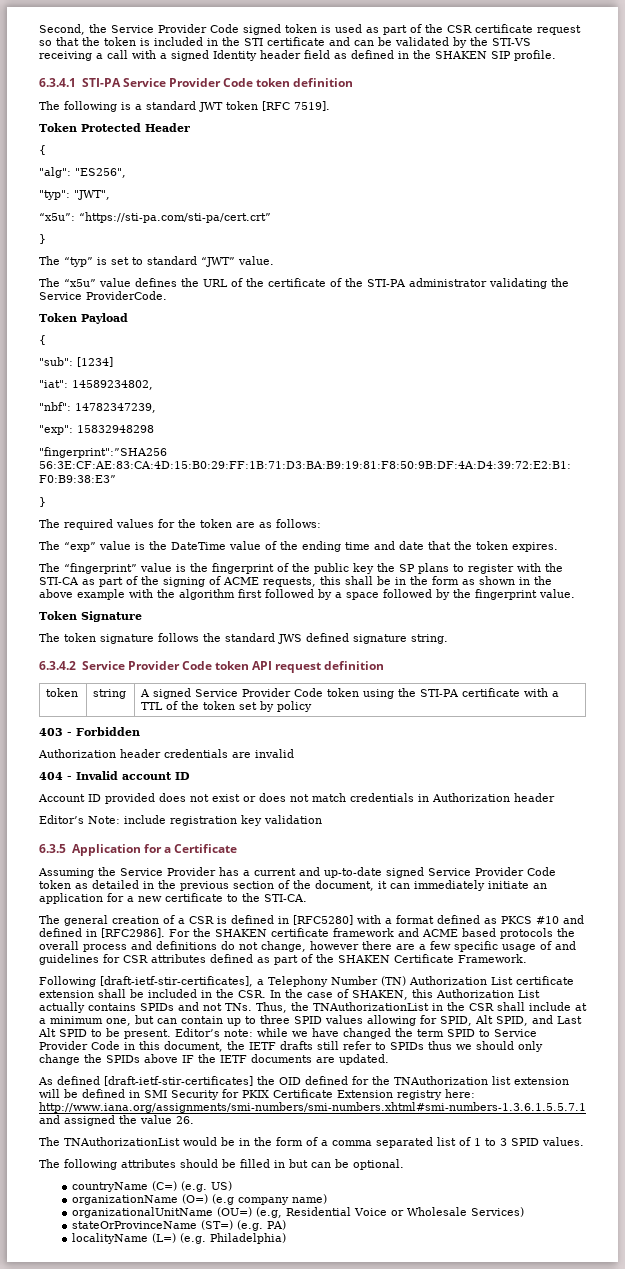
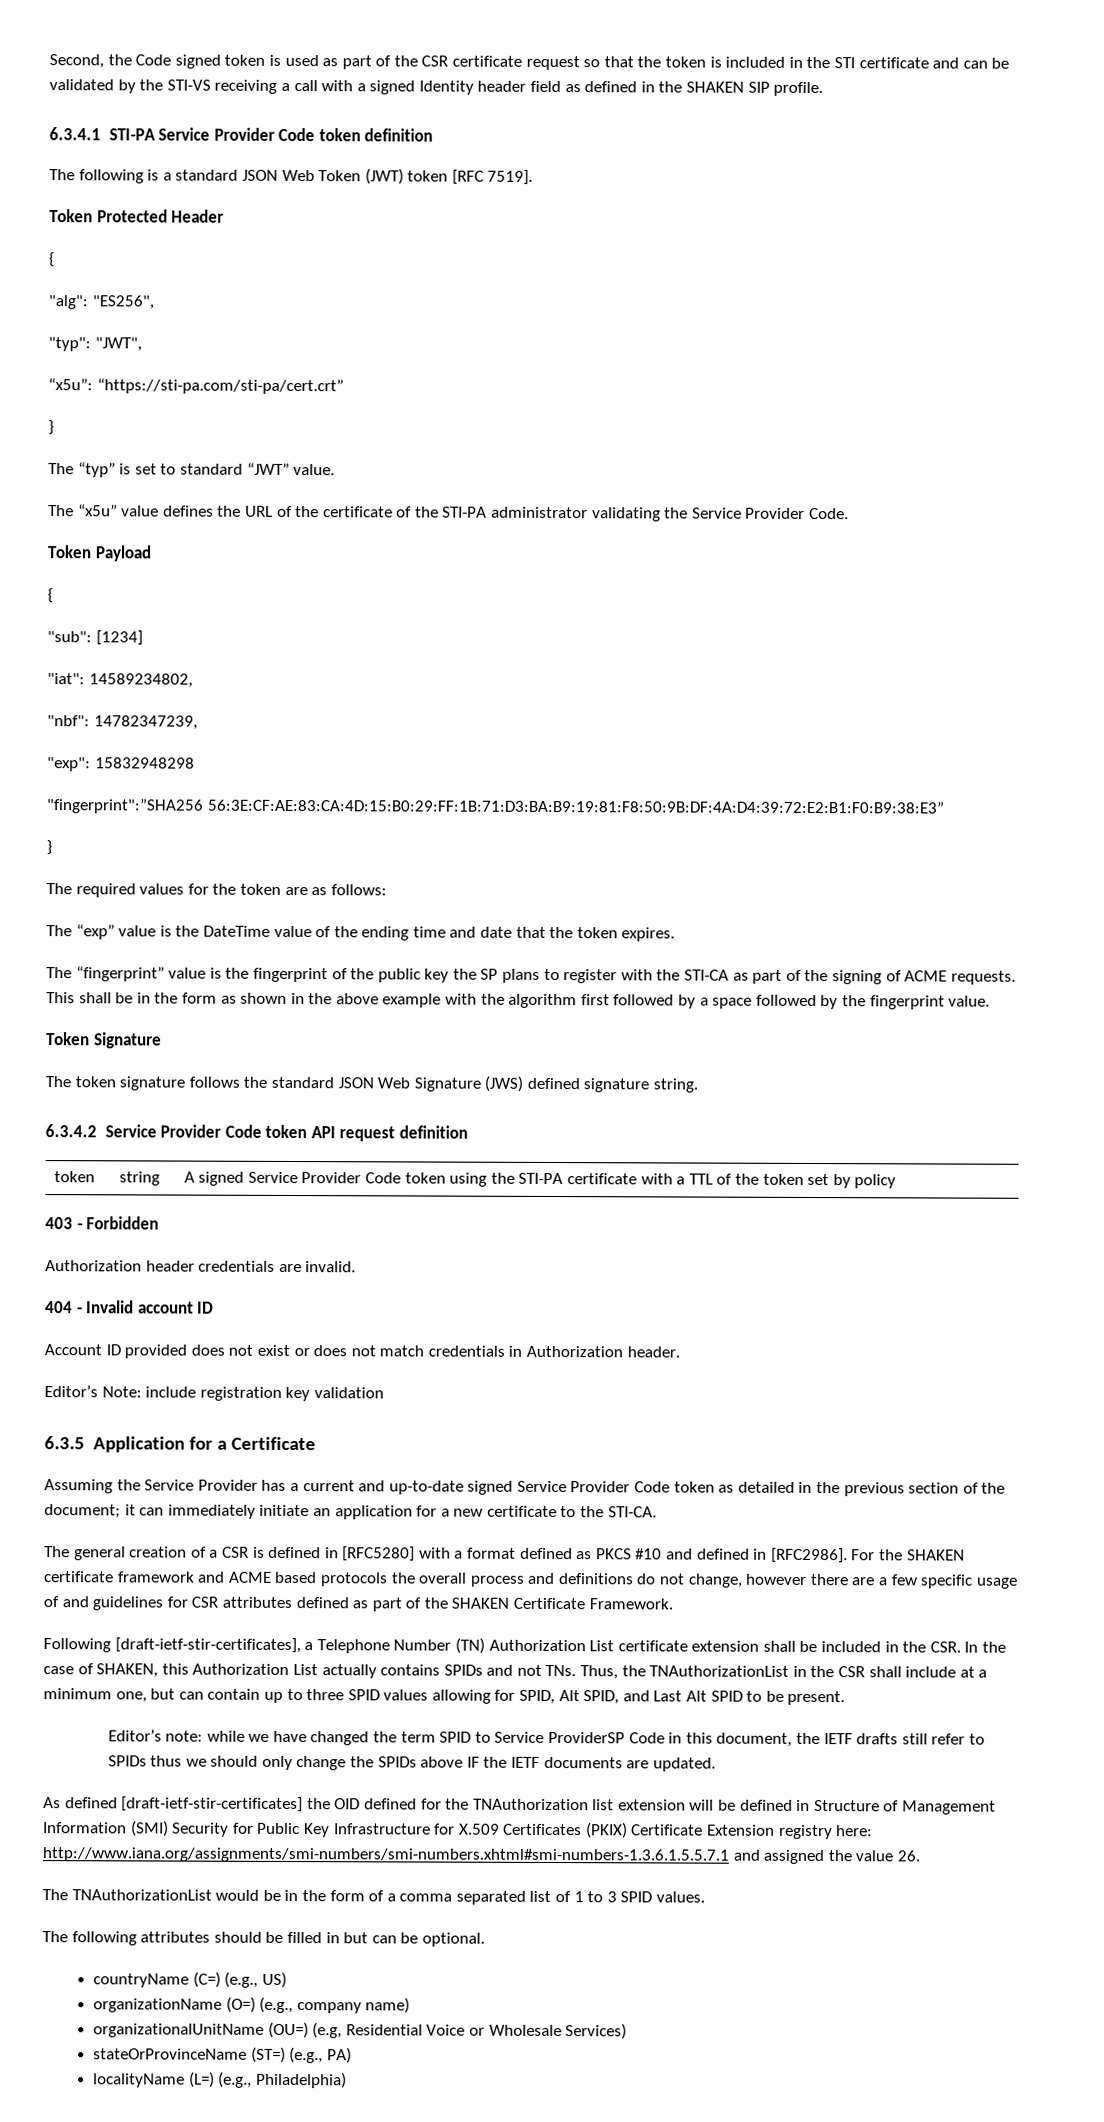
- Second, the Service Provider Code signed token is used as part of the CSR certificate request so that the token is included in the STI certificate and can be validated by the STI-VS receiving a call with a signed Identity header field as defined in the SHAKEN SIP profile.
+ Second, the Code signed token is used as part of the CSR certificate request so that the token is included in the STI certificate and can be validated by the STI-VS receiving a call with a signed Identity header field as defined in the SHAKEN SIP profile.
- The following is a standard JWT token [RFC 7519].
+ The following is a standard JSON Web Token (JWT) token [RFC 7519].
- The “x5u” value defines the URL of the certificate of the STI-PA administrator validating the Service ProviderCode.
+ The “x5u” value defines the URL of the certificate of the STI-PA administrator validating the Service Provider Code.
- The “fingerprint” value is the fingerprint of the public key the SP plans to register with the STI-CA as part of the signing of ACME requests, this shall be in the form as shown in the above example with the algorithm first followed by a space followed by the fingerprint value.
+ The “fingerprint” value is the fingerprint of the public key the SP plans to register with the STI-CA as part of the signing of ACME requests. This shall be in the form as shown in the above example with the algorithm first followed by a space followed by the fingerprint value.
- The token signature follows the standard JWS defined signature string.
+ The token signature follows the standard JSON Web Signature (JWS) defined signature string.
- Authorization header credentials are invalid
+ Authorization header credentials are invalid.
- Account ID provided does not exist or does not match credentials in Authorization header
+ Account ID provided does not exist or does not match credentials in Authorization header.
- Assuming the Service Provider has a current and up-to-date signed Service Provider Code token as detailed in the previous section of the document, it can immediately initiate an application for a new certificate to the STI-CA.
+ Assuming the Service Provider has a current and up-to-date signed Service Provider Code token as detailed in the previous section of the document; it can immediately initiate an application for a new certificate to the STI-CA.
- Following [draft-ietf-stir-certificates], a Telephony Number (TN) Authorization List certificate extension shall be included in the CSR. In the case of SHAKEN, this Authorization List actually contains SPIDs and not TNs. Thus, the TNAuthorizationList in the CSR shall include at a minimum one, but can contain up to three SPID values allowing for SPID, Alt SPID, and Last Alt SPID to be present. Editor’s note:
+ Following [draft-ietf-stir-certificates], a Telephone Number (TN) Authorization List certificate extension shall be included in the CSR. In the case of SHAKEN, this Authorization List actually contains SPIDs and not TNs. Thus, the TNAuthorizationList in the CSR shall include at a minimum one, but can contain up to three SPID values allowing for SPID, Alt SPID, and Last Alt SPID to be present.
+ Editor’s note:
- while we have changed the term SPID to Service Provider Code in this document, the IETF drafts still refer to SPIDs thus we should only change the SPIDs above IF the IETF documents are updated.
+ while we have changed the term SPID to Service ProviderSP Code in this document, the IETF drafts still refer to SPIDs thus we should only change the SPIDs above IF the IETF documents are updated.
- As defined [draft-ietf-stir-certificates] the OID defined for the TNAuthorization list extension will be defined in SMI Security for PKIX Certificate Extension registry here: http://www.iana.org/assignments/smi-numbers/smi-numbers.xhtml#smi-numbers-1.3.6.1.5.5.7.1 and assigned the value 26.
+ As defined [draft-ietf-stir-certificates] the OID defined for the TNAuthorization list extension will be defined in Structure of Management Information (SMI) Security for Public Key Infrastructure for X.509 Certificates (PKIX) Certificate Extension registry here: http://www.iana.org/assignments/smi-numbers/smi-numbers.xhtml#smi-numbers-1.3.6.1.5.5.7.1 and assigned the value 26.
- countryName (C=) (e.g. US)
+ countryName (C=) (e.g., US)
- organizationName (O=) (e.g company name)
+ organizationName (O=) (e.g., company name)
- stateOrProvinceName (ST=) (e.g. PA)
+ stateOrProvinceName (ST=) (e.g., PA)
- localityName (L=) (e.g. Philadelphia)
+ localityName (L=) (e.g., Philadelphia)

